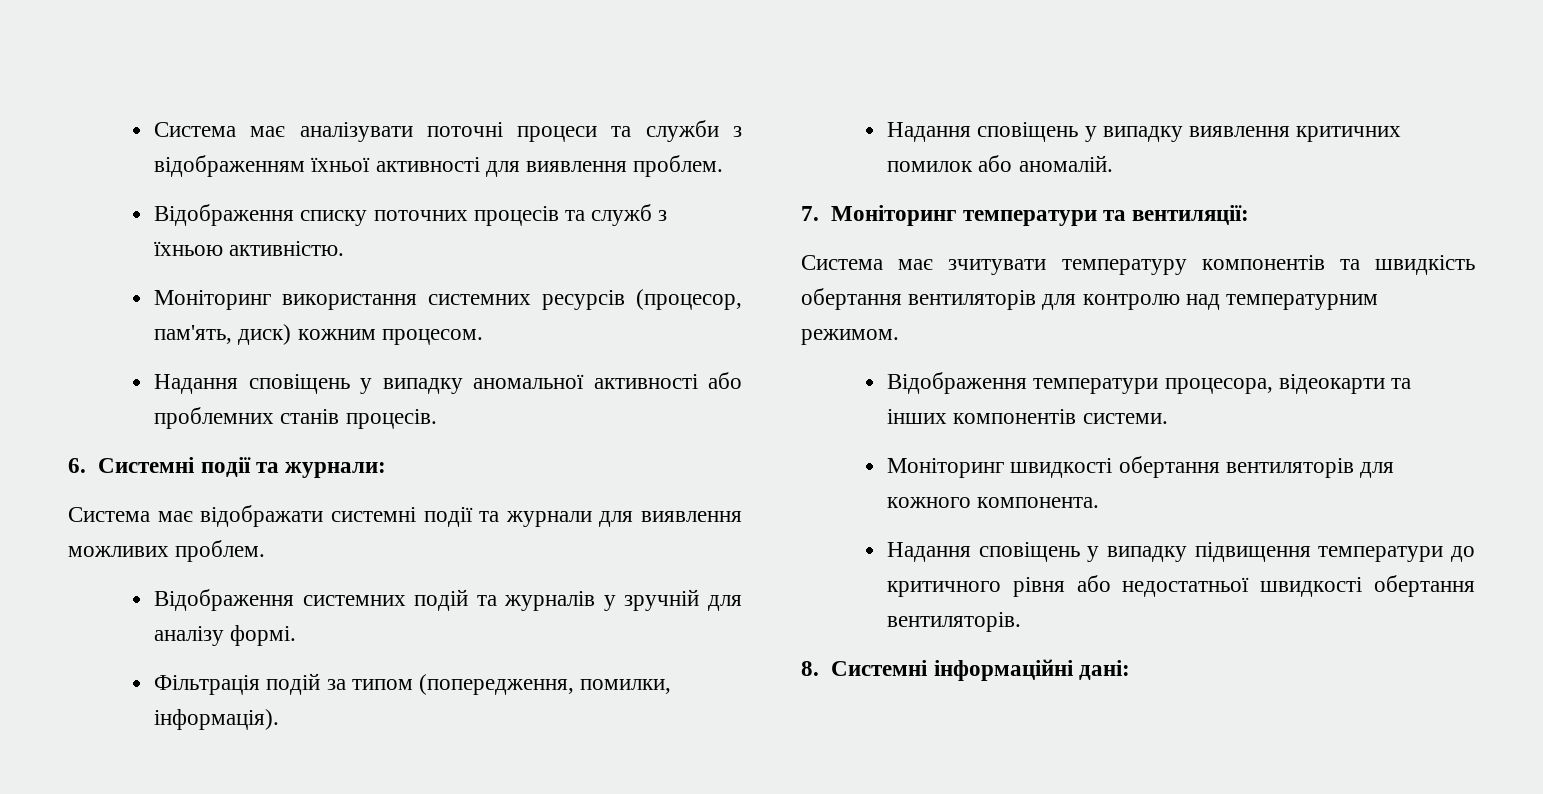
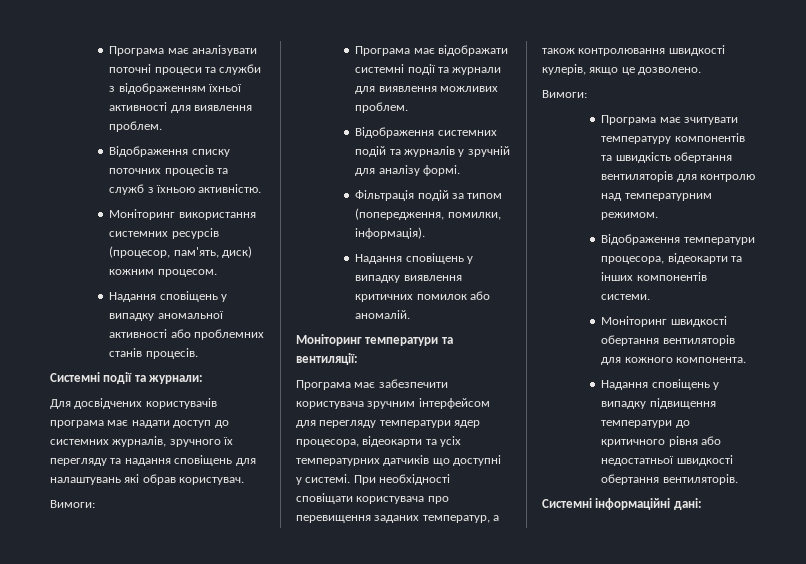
- Система має аналізувати поточні процеси та служби з відображенням їхньої активності для виявлення проблем.
+ Програма має аналізувати поточні процеси та служби з відображенням їхньої активності для виявлення проблем.
- 6. Системні події та журнали:
+ Системні події та журнали:
- Система має відображати системні події та журнали для виявлення можливих проблем.
+ Для досвідчених користувачів програма має надати доступ до системних журналів, зручного їх перегляду та надання сповіщень для налаштувань які обрав користувач.
+ Вимоги:
+ Програма має відображати системні події та журнали для виявлення можливих проблем.
- 7. Моніторинг температури та вентиляції:
+ Моніторинг температури та вентиляції:
- Система має зчитувати температуру компонентів та швидкість обертання вентиляторів для контролю над температурним режимом.
+ Програма має забезпечити користувача зручним інтерфейсом для перегляду температури ядер процесора, відеокарти та усіх температурних датчиків що доступні у системі. При необхідності сповіщати користувача про перевищення заданих температур, а також контролювання швидкості кулерів, якщо це дозволено.
+ Вимоги:
+ Програма має зчитувати температуру компонентів та швидкість обертання вентиляторів для контролю над температурним режимом.
- 8. Системні інформаційні дані:
+ Системні інформаційні дані:

